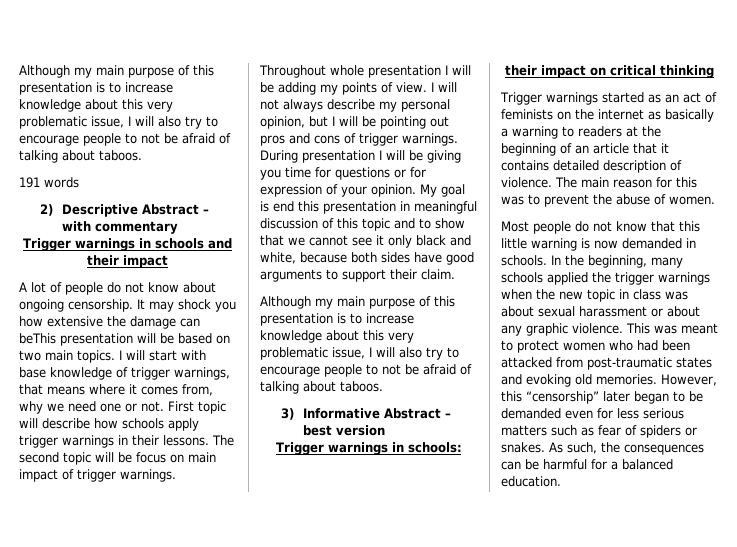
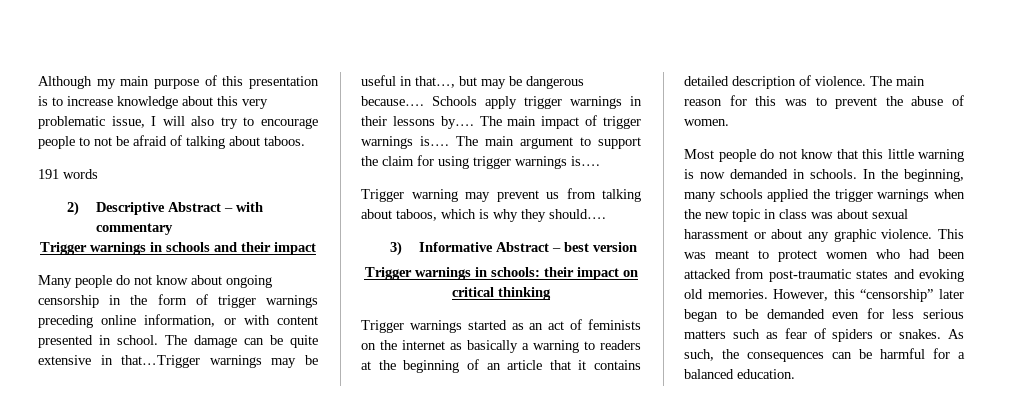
- A lot of people do not know about ongoing censorship. It may shock you how extensive the damage can beThis presentation will be based on two main topics. I will start with base knowledge of trigger warnings, that means where it comes from, why we need one or not. First topic will describe how schools apply trigger warnings in their lessons. The second topic will be focus on main impact of trigger warnings. Throughout whole presentation I will be adding my points of view. I will not always describe my personal opinion, but I will be pointing out pros and cons of trigger warnings. During presentation I will be giving you time for questions or for expression of your opinion. My goal is end this presentation in meaningful discussion of this topic and to show that we cannot see it only black and white, because both sides have good arguments to support their claim.
- Although my main purpose of this presentation is to increase knowledge about this very problematic issue, I will also try to encourage people to not be afraid of talking about taboos.
+ Many people do not know about ongoing censorship in the form of trigger warnings preceding online information, or with content presented in school. The damage can be quite extensive in that…Trigger warnings may be useful in that…, but may be dangerous because…. Schools apply trigger warnings in their lessons by…. The main impact of trigger warnings is…. The main argument to support the claim for using trigger warnings is….
+ Trigger warning may prevent us from talking about taboos, which is why they should….

